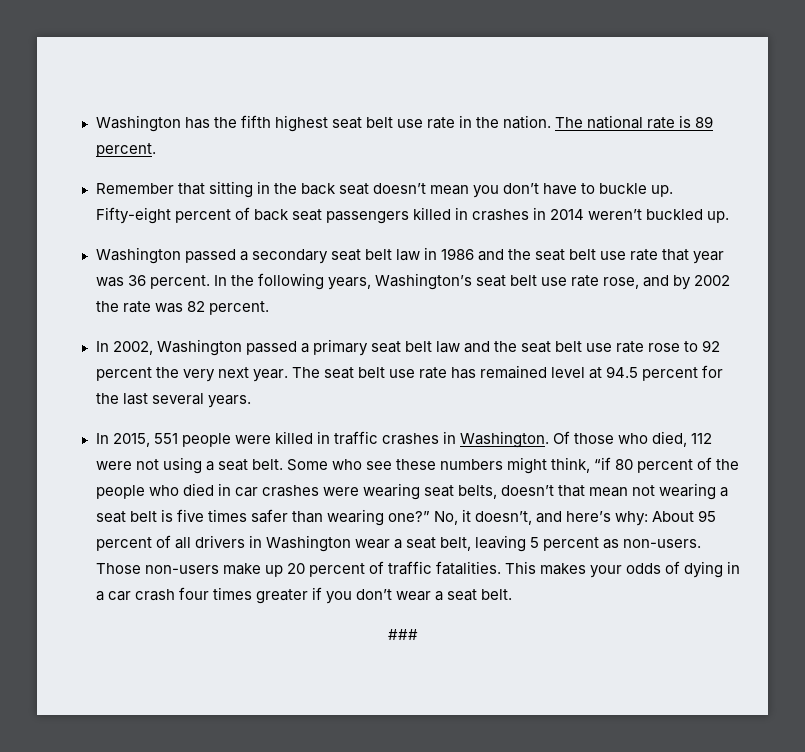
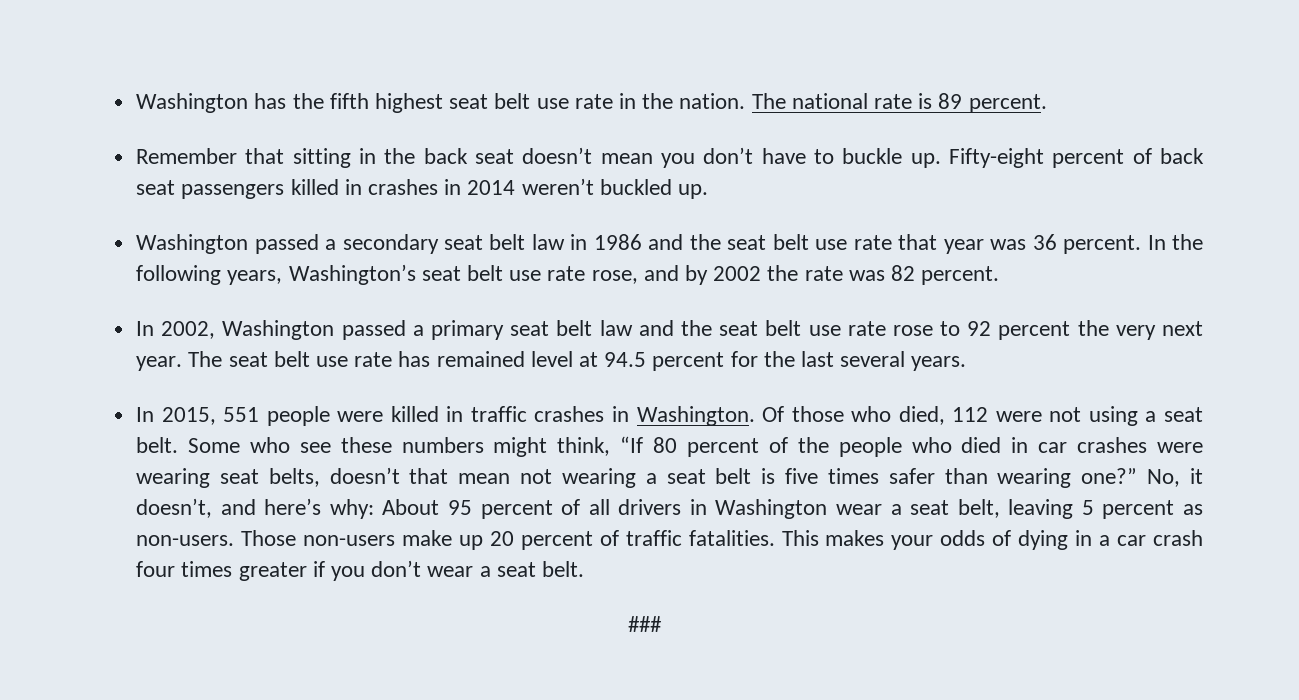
- Some who see these numbers might think, “if 80 percent of the people who died in car crashes were wearing seat belts, doesn’t that mean not wearing a seat belt is five times safer than wearing one?”
+ Some who see these numbers might think, “If 80 percent of the people who died in car crashes were wearing seat belts, doesn’t that mean not wearing a seat belt is five times safer than wearing one?”

